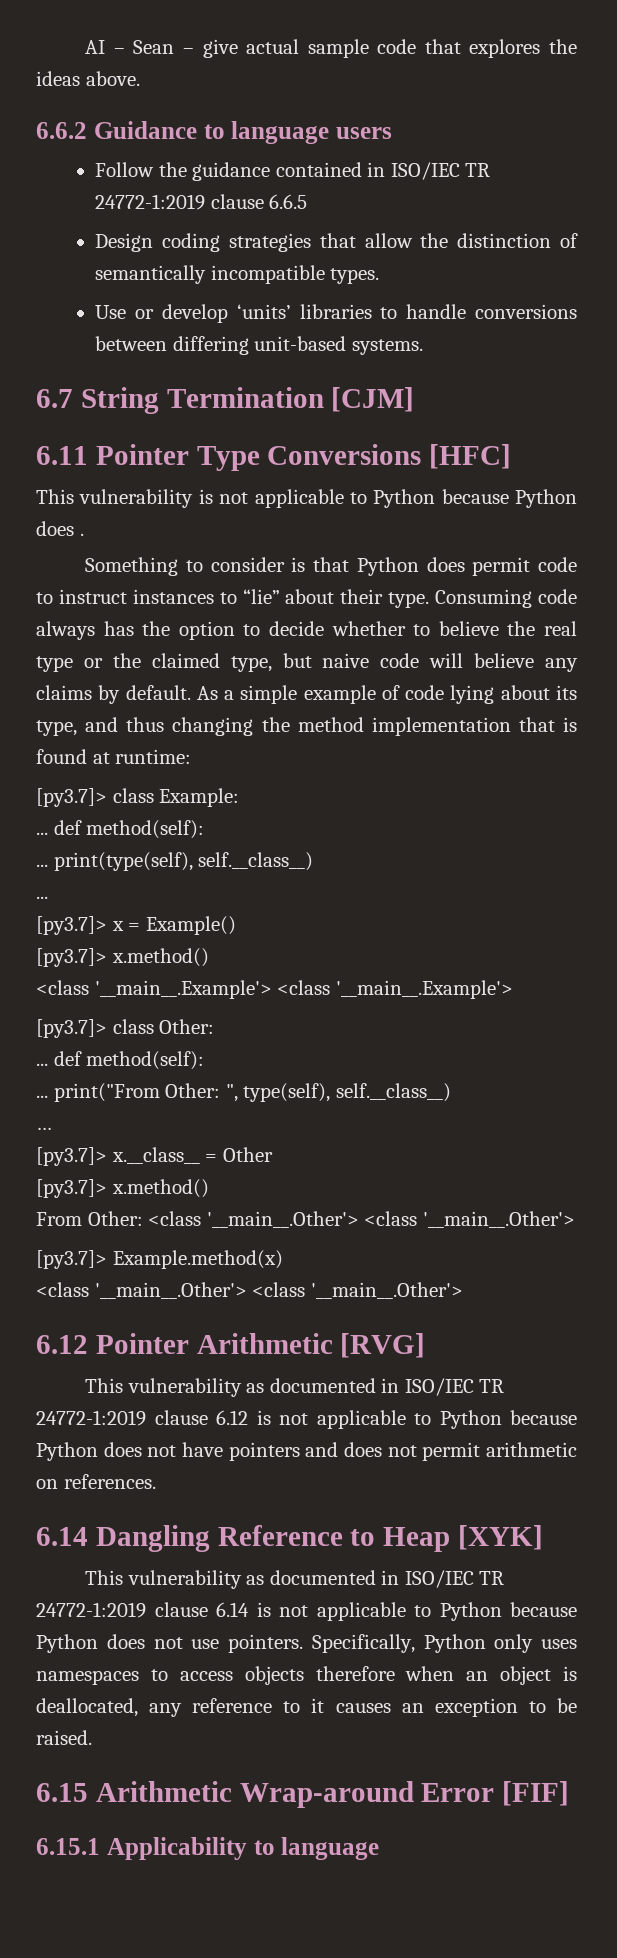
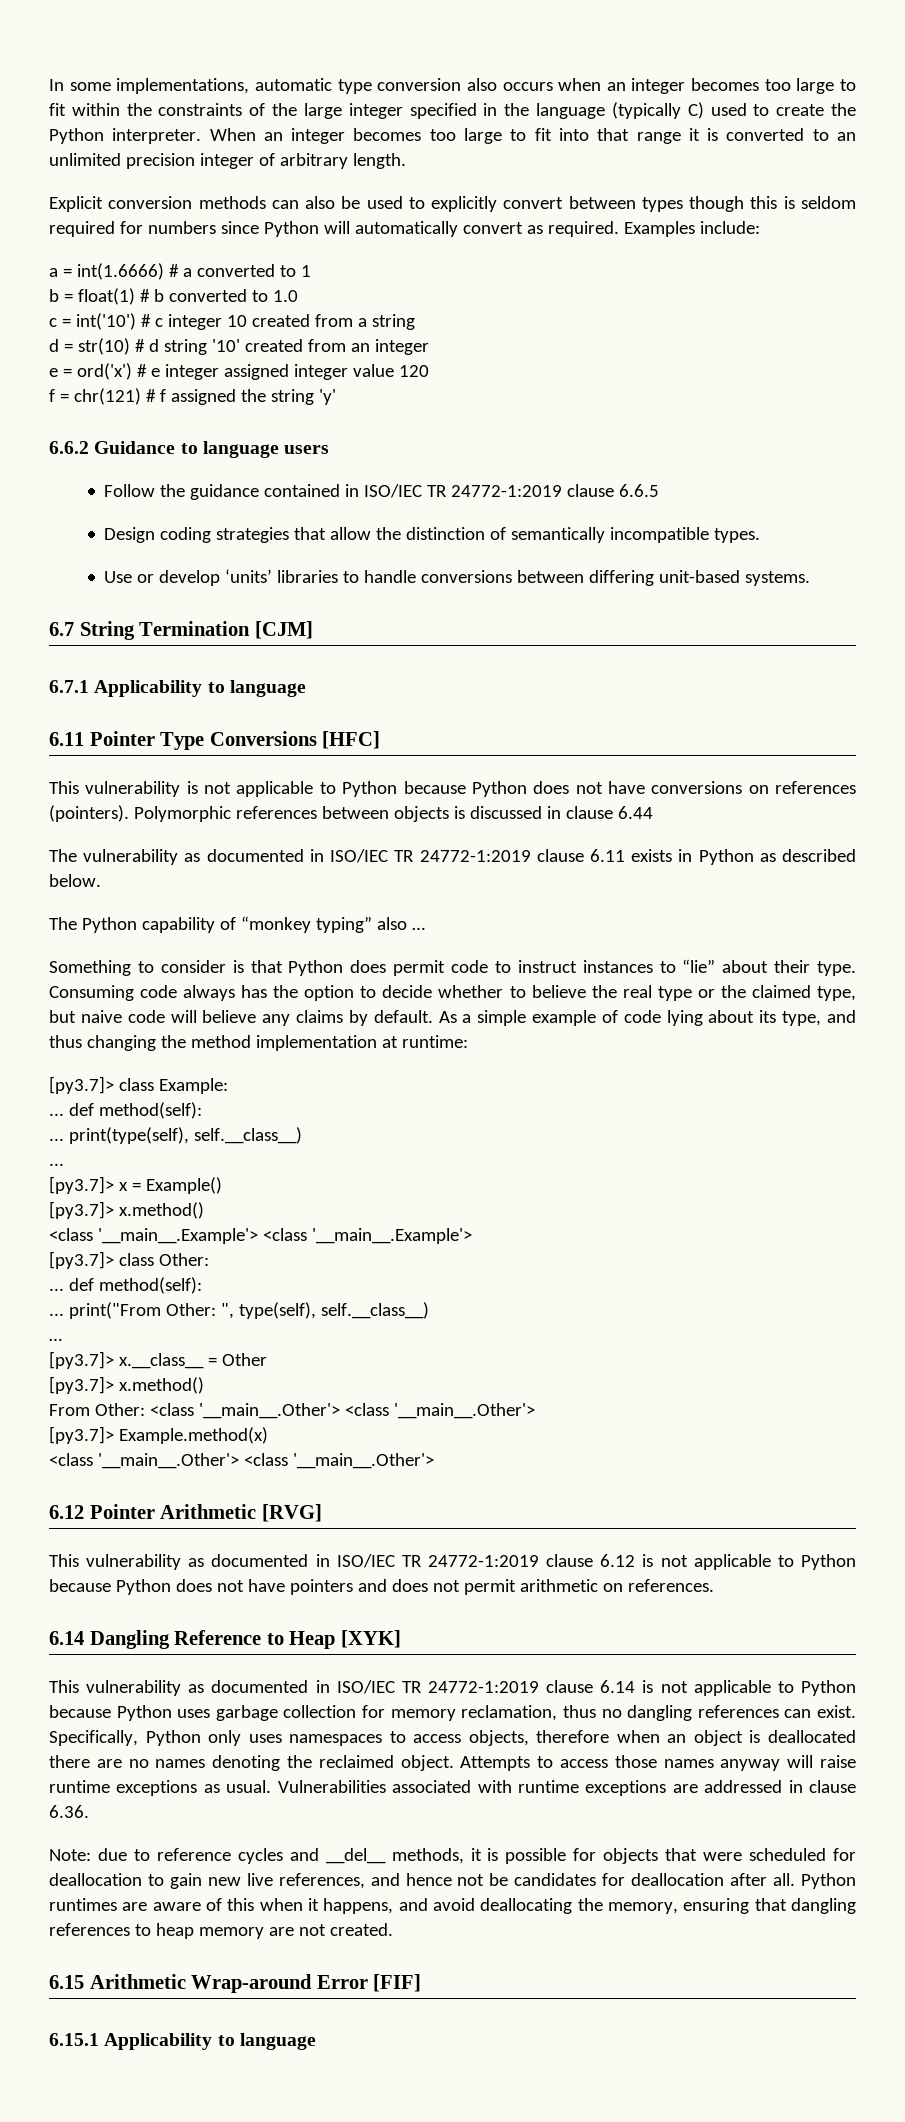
- AI – Sean – give actual sample code that explores the ideas above.
+ In some implementations, automatic type conversion also occurs when an integer becomes too large to fit within the constraints of the large integer specified in the language (typically C) used to create the Python interpreter. When an integer becomes too large to fit into that range it is converted to an unlimited precision integer of arbitrary length.
+ Explicit conversion methods can also be used to explicitly convert between types though this is seldom required for numbers since Python will automatically convert as required. Examples include:
+ a = int(1.6666) # a converted to 1
+ b = float(1) # b converted to 1.0
+ c = int('10') # c integer 10 created from a string
+ d = str(10) # d string '10' created from an integer
+ e = ord('x') # e integer assigned integer value 120
+ f = chr(121) # f assigned the string 'y'
+ 6.7.1 Applicability to language
- This vulnerability is not applicable to Python because Python does .
+ This vulnerability is not applicable to Python because Python does not have conversions on references (pointers). Polymorphic references between objects is discussed in clause 6.44
+ The vulnerability as documented in ISO/IEC TR 24772-1:2019 clause 6.11 exists in Python as described below.
+ The Python capability of “monkey typing” also …
- As a simple example of code lying about its type, and thus changing the method implementation that is found at runtime:
+ As a simple example of code lying about its type, and thus changing the method implementation at runtime:
- This vulnerability as documented in ISO/IEC TR 24772-1:2019 clause 6.14 is not applicable to Python because Python does not use pointers.
+ This vulnerability as documented in ISO/IEC TR 24772-1:2019 clause 6.14 is not applicable to Python because Python uses garbage collection for memory reclamation, thus no dangling references can exist.
- Specifically, Python only uses namespaces to access objects therefore when an object is deallocated, any reference to it causes an exception to be raised.
+ Specifically, Python only uses namespaces to access objects, therefore when an object is deallocated there are no names denoting the reclaimed object. Attempts to access those names anyway will raise runtime exceptions as usual. Vulnerabilities associated with runtime exceptions are addressed in clause 6.36.
+ Note: due to reference cycles and __del__ methods, it is possible for objects that were scheduled for deallocation to gain new live references, and hence not be candidates for deallocation after all. Python runtimes are aware of this when it happens, and avoid deallocating the memory, ensuring that dangling references to heap memory are not created.

